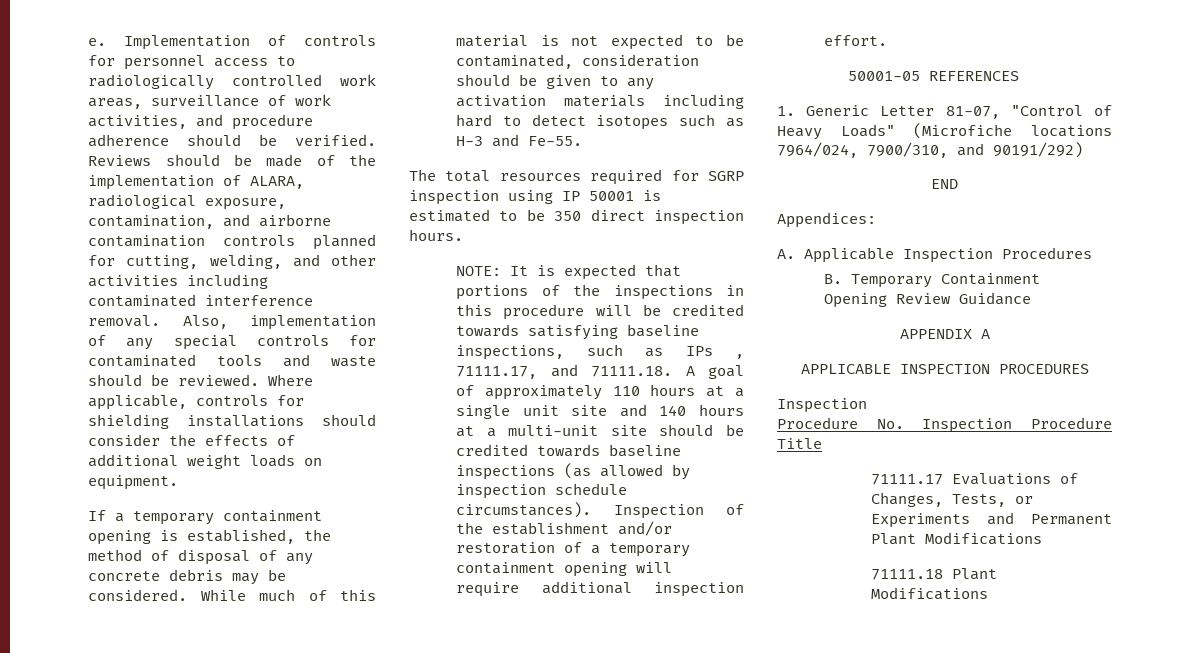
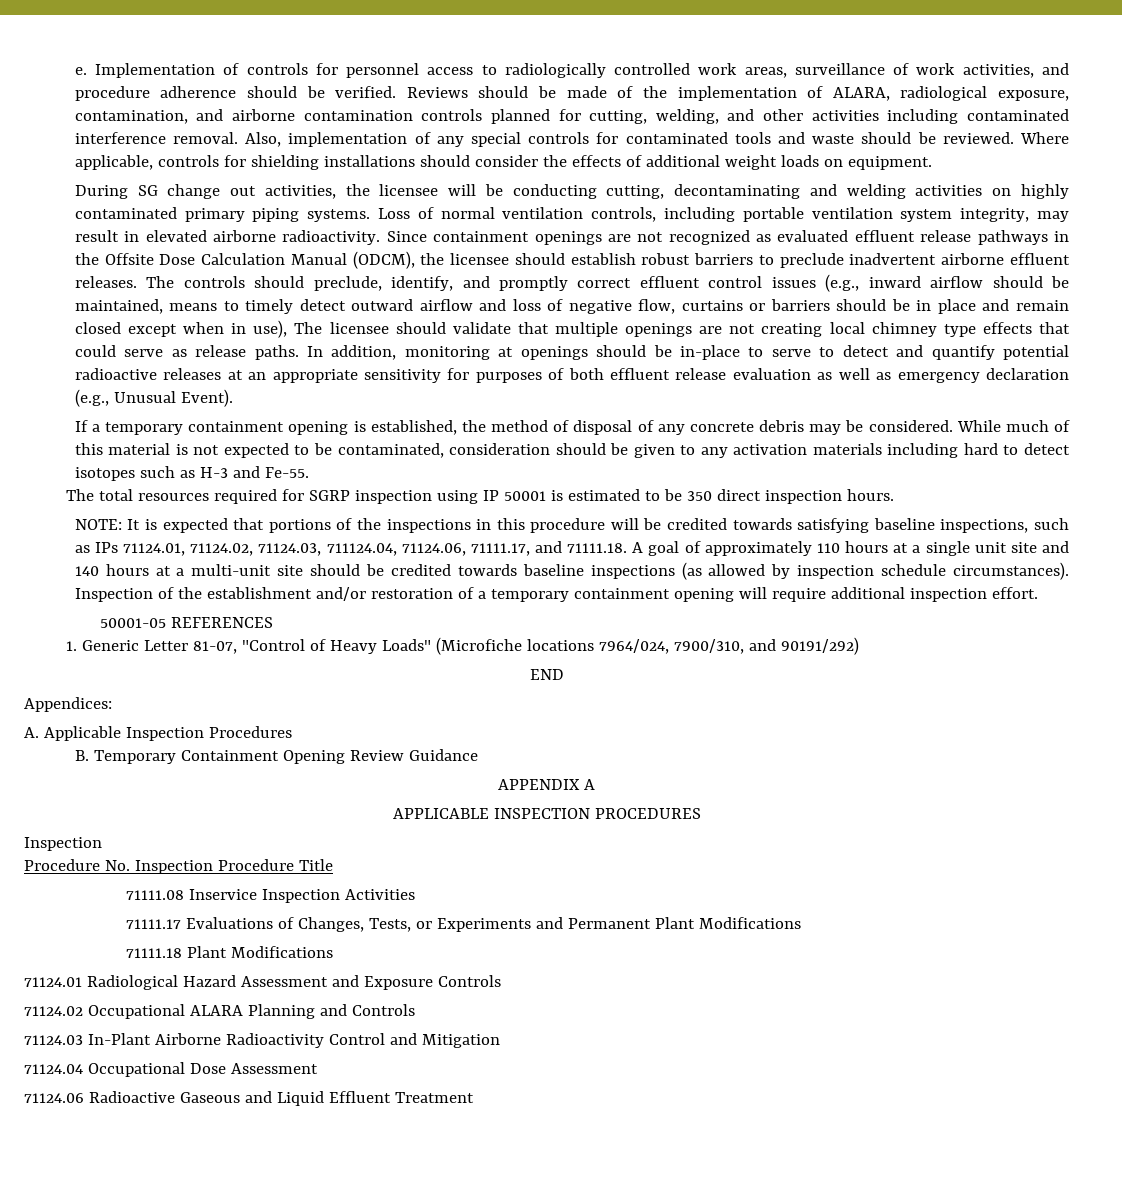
+ During SG change out activities, the licensee will be conducting cutting, decontaminating and welding activities on highly contaminated primary piping systems. Loss of normal ventilation controls, including portable ventilation system integrity, may result in elevated airborne radioactivity. Since containment openings are not recognized as evaluated effluent release pathways in the Offsite Dose Calculation Manual (ODCM), the licensee should establish robust barriers to preclude inadvertent airborne effluent releases. The controls should preclude, identify, and promptly correct effluent control issues (e.g., inward airflow should be maintained, means to timely detect outward airflow and loss of negative flow, curtains or barriers should be in place and remain closed except when in use), The licensee should validate that multiple openings are not creating local chimney type effects that could serve as release paths. In addition, monitoring at openings should be in-place to serve to detect and quantify potential radioactive releases at an appropriate sensitivity for purposes of both effluent release evaluation as well as emergency declaration (e.g., Unusual Event).
- NOTE: It is expected that portions of the inspections in this procedure will be credited towards satisfying baseline inspections, such as IPs , 71111.17, and 71111.18. A goal of approximately 110 hours at a single unit site and 140 hours at a multi-unit site should be credited towards baseline inspections (as allowed by inspection schedule circumstances).
+ NOTE: It is expected that portions of the inspections in this procedure will be credited towards satisfying baseline inspections, such as IPs 71124.01, 71124.02, 71124.03, 711124.04, 71124.06, 71111.17, and 71111.18. A goal of approximately 110 hours at a single unit site and 140 hours at a multi-unit site should be credited towards baseline inspections (as allowed by inspection schedule circumstances).
+ 71111.08 Inservice Inspection Activities
+ 71124.01 Radiological Hazard Assessment and Exposure Controls
+ 71124.02 Occupational ALARA Planning and Controls
+ 71124.03 In-Plant Airborne Radioactivity Control and Mitigation
+ 71124.04 Occupational Dose Assessment
+ 71124.06 Radioactive Gaseous and Liquid Effluent Treatment

